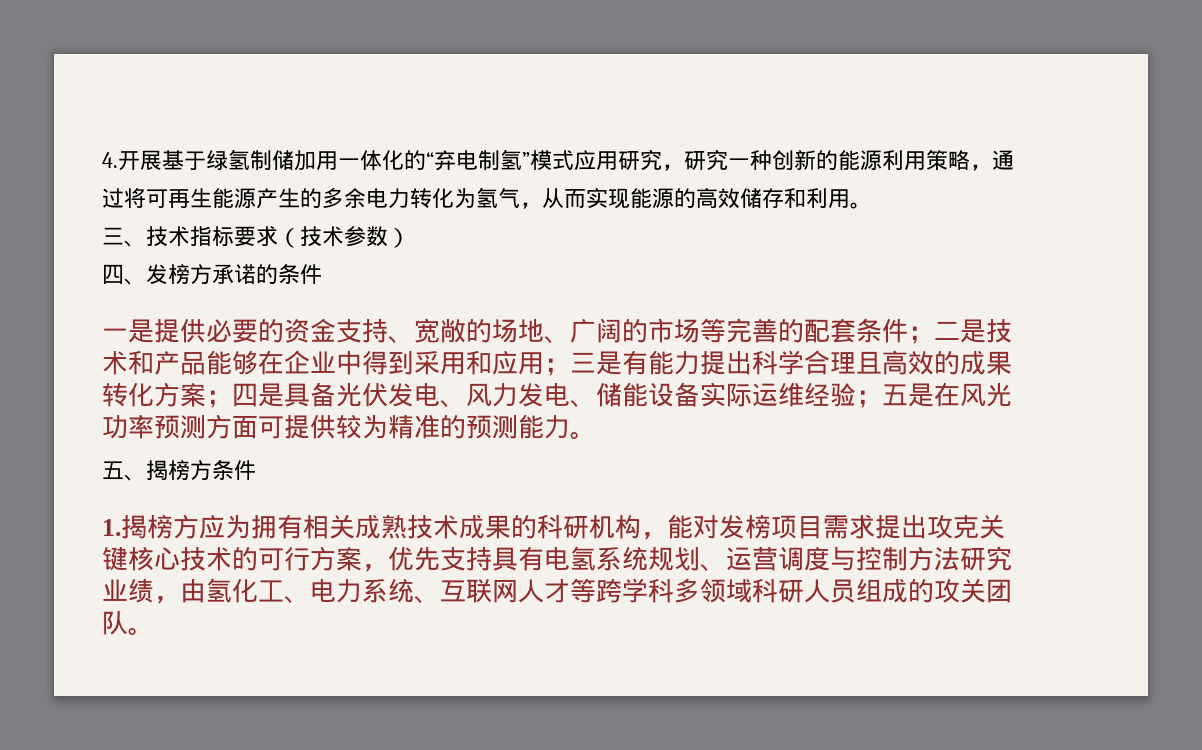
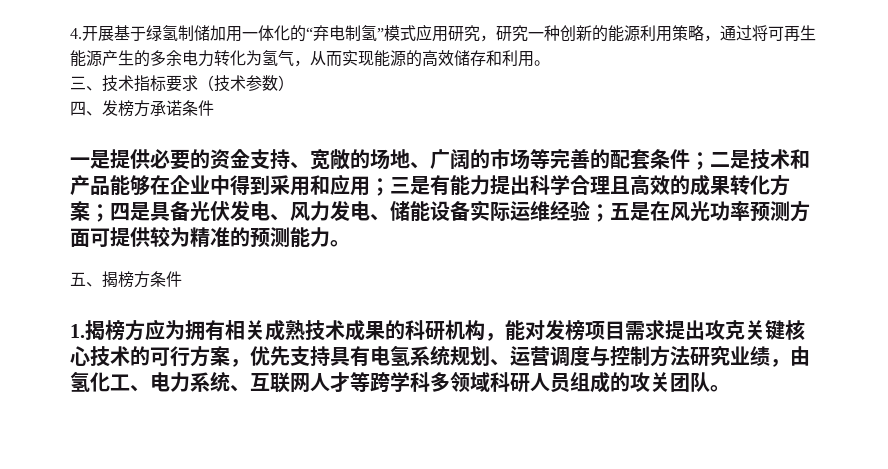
- 四、发榜方承诺的条件
+ 四、发榜方承诺条件

